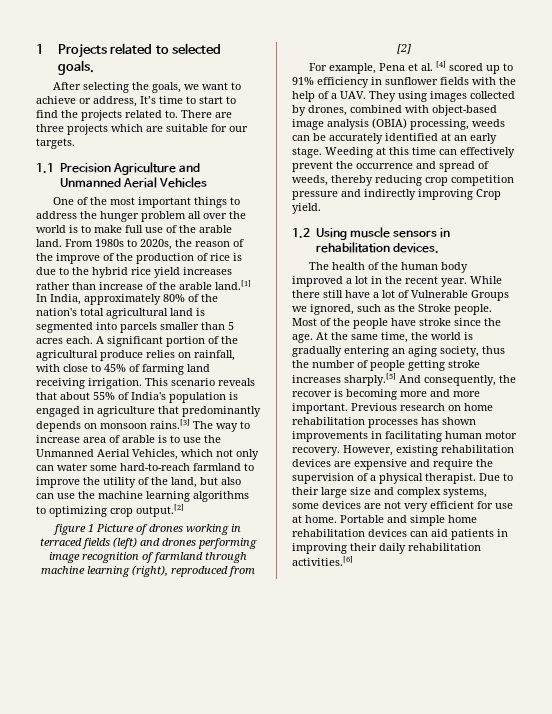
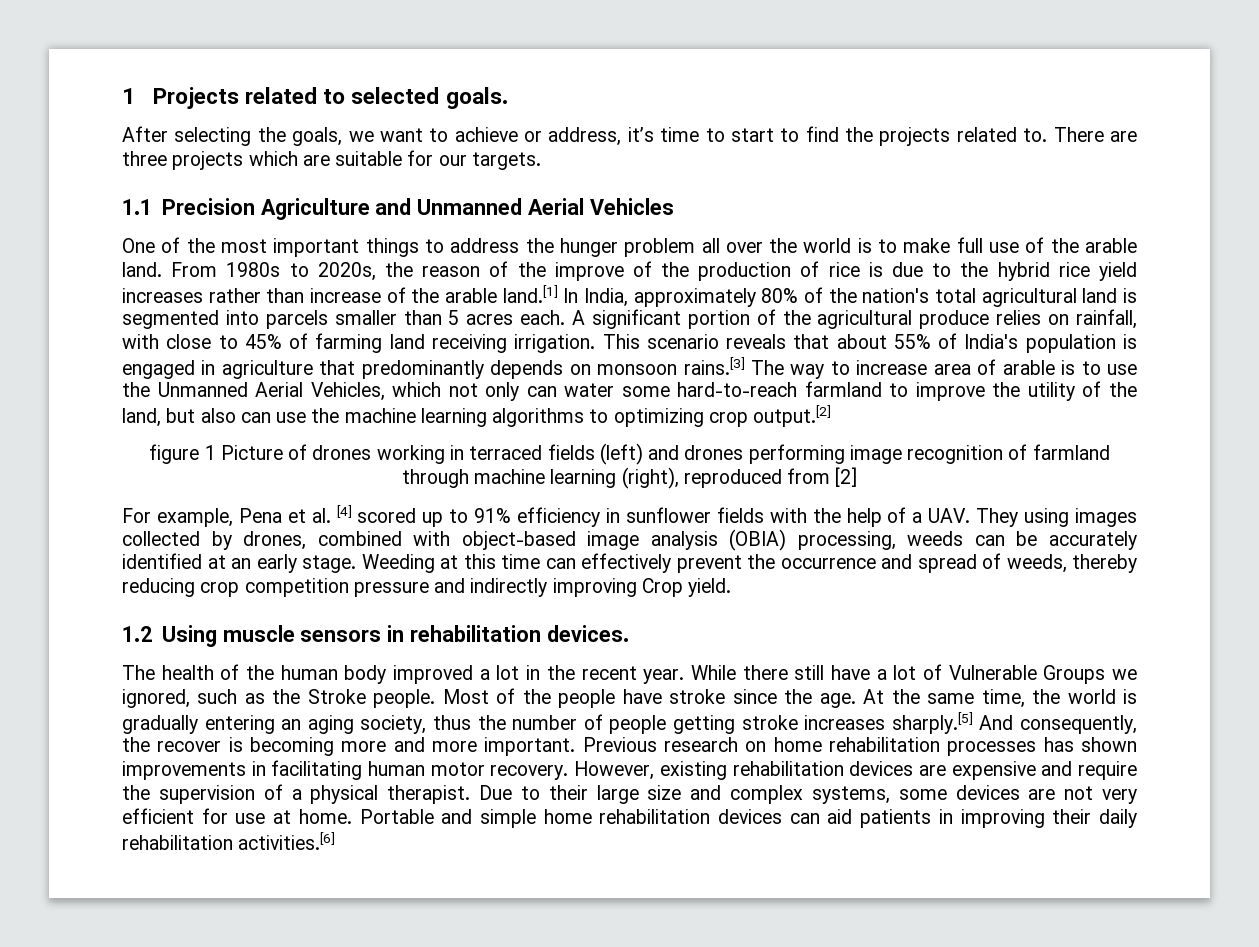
- After selecting the goals, we want to achieve or address, It’s time to start to find the projects related to.
+ After selecting the goals, we want to achieve or address, it’s time to start to find the projects related to.

